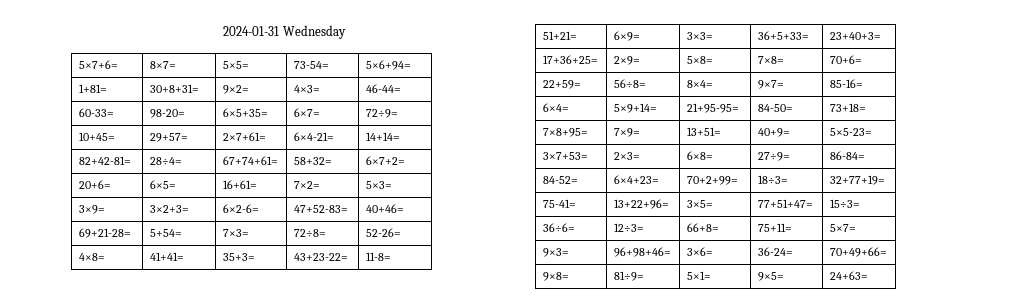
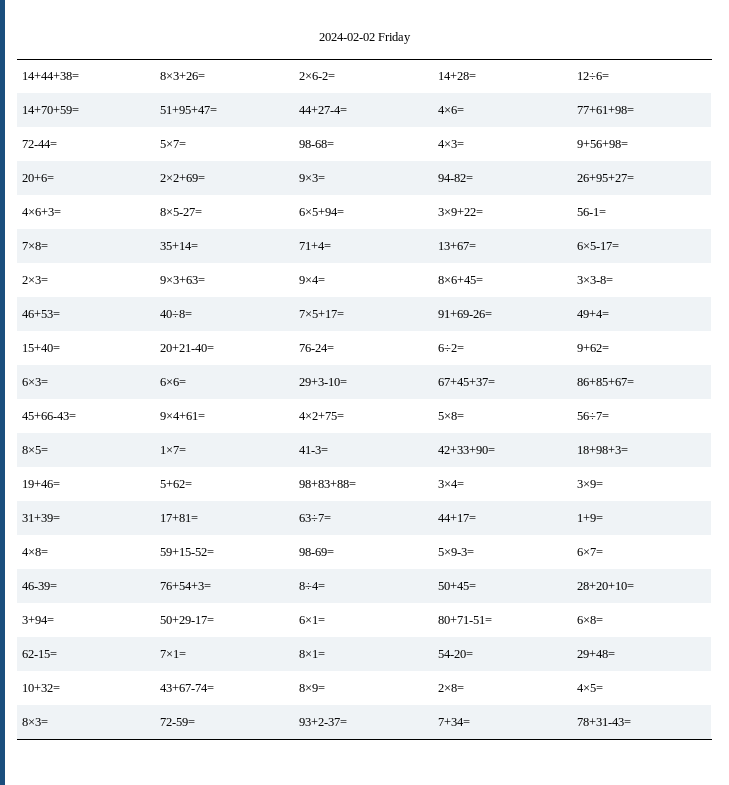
- 2024-01-31 Wednesday
- 5×7+6= | 8×7= | 5×5= | 73-54= | 5×6+94=
- 1+81= | 30+8+31= | 9×2= | 4×3= | 46-44=
- 60-33= | 98-20= | 6×5+35= | 6×7= | 72÷9=
- 10+45= | 29+57= | 2×7+61= | 6×4-21= | 14+14=
- 82+42-81= | 28÷4= | 67+74+61= | 58+32= | 6×7+2=
- 20+6= | 6×5= | 16+61= | 7×2= | 5×3=
- 3×9= | 3×2+3= | 6×2-6= | 47+52-83= | 40+46=
- 69+21-28= | 5+54= | 7×3= | 72÷8= | 52-26=
- 4×8= | 41+41= | 35+3= | 43+23-22= | 11-8=
- 51+21= | 6×9= | 3×3= | 36+5+33= | 23+40+3=
- 17+36+25= | 2×9= | 5×8= | 7×8= | 70+6=
- 22+59= | 56÷8= | 8×4= | 9×7= | 85-16=
- 6×4= | 5×9+14= | 21+95-95= | 84-50= | 73+18=
- 7×8+95= | 7×9= | 13+51= | 40+9= | 5×5-23=
- 3×7+53= | 2×3= | 6×8= | 27÷9= | 86-84=
- 84-52= | 6×4+23= | 70+2+99= | 18÷3= | 32+77+19=
- 75-41= | 13+22+96= | 3×5= | 77+51+47= | 15÷3=
- 36÷6= | 12÷3= | 66+8= | 75+11= | 5×7=
- 9×3= | 96+98+46= | 3×6= | 36-24= | 70+49+66=
- 9×8= | 81÷9= | 5×1= | 9×5= | 24+63=
+ 2024-02-02 Friday
+ 14+44+38= | 8×3+26= | 2×6-2= | 14+28= | 12÷6=
+ 14+70+59= | 51+95+47= | 44+27-4= | 4×6= | 77+61+98=
+ 72-44= | 5×7= | 98-68= | 4×3= | 9+56+98=
+ 20+6= | 2×2+69= | 9×3= | 94-82= | 26+95+27=
+ 4×6+3= | 8×5-27= | 6×5+94= | 3×9+22= | 56-1=
+ 7×8= | 35+14= | 71+4= | 13+67= | 6×5-17=
+ 2×3= | 9×3+63= | 9×4= | 8×6+45= | 3×3-8=
+ 46+53= | 40÷8= | 7×5+17= | 91+69-26= | 49+4=
+ 15+40= | 20+21-40= | 76-24= | 6÷2= | 9+62=
+ 6×3= | 6×6= | 29+3-10= | 67+45+37= | 86+85+67=
+ 45+66-43= | 9×4+61= | 4×2+75= | 5×8= | 56÷7=
+ 8×5= | 1×7= | 41-3= | 42+33+90= | 18+98+3=
+ 19+46= | 5+62= | 98+83+88= | 3×4= | 3×9=
+ 31+39= | 17+81= | 63÷7= | 44+17= | 1+9=
+ 4×8= | 59+15-52= | 98-69= | 5×9-3= | 6×7=
+ 46-39= | 76+54+3= | 8÷4= | 50+45= | 28+20+10=
+ 3+94= | 50+29-17= | 6×1= | 80+71-51= | 6×8=
+ 62-15= | 7×1= | 8×1= | 54-20= | 29+48=
+ 10+32= | 43+67-74= | 8×9= | 2×8= | 4×5=
+ 8×3= | 72-59= | 93+2-37= | 7+34= | 78+31-43=

